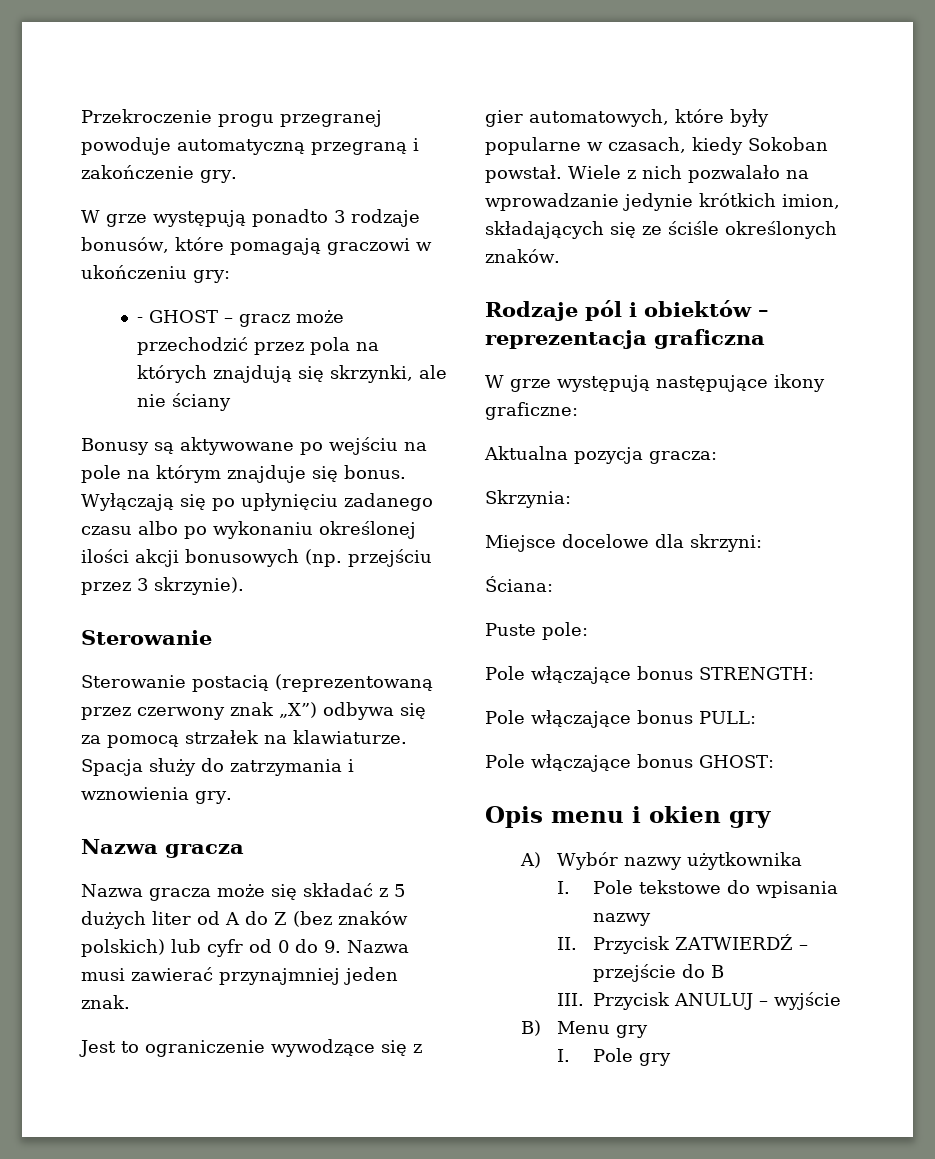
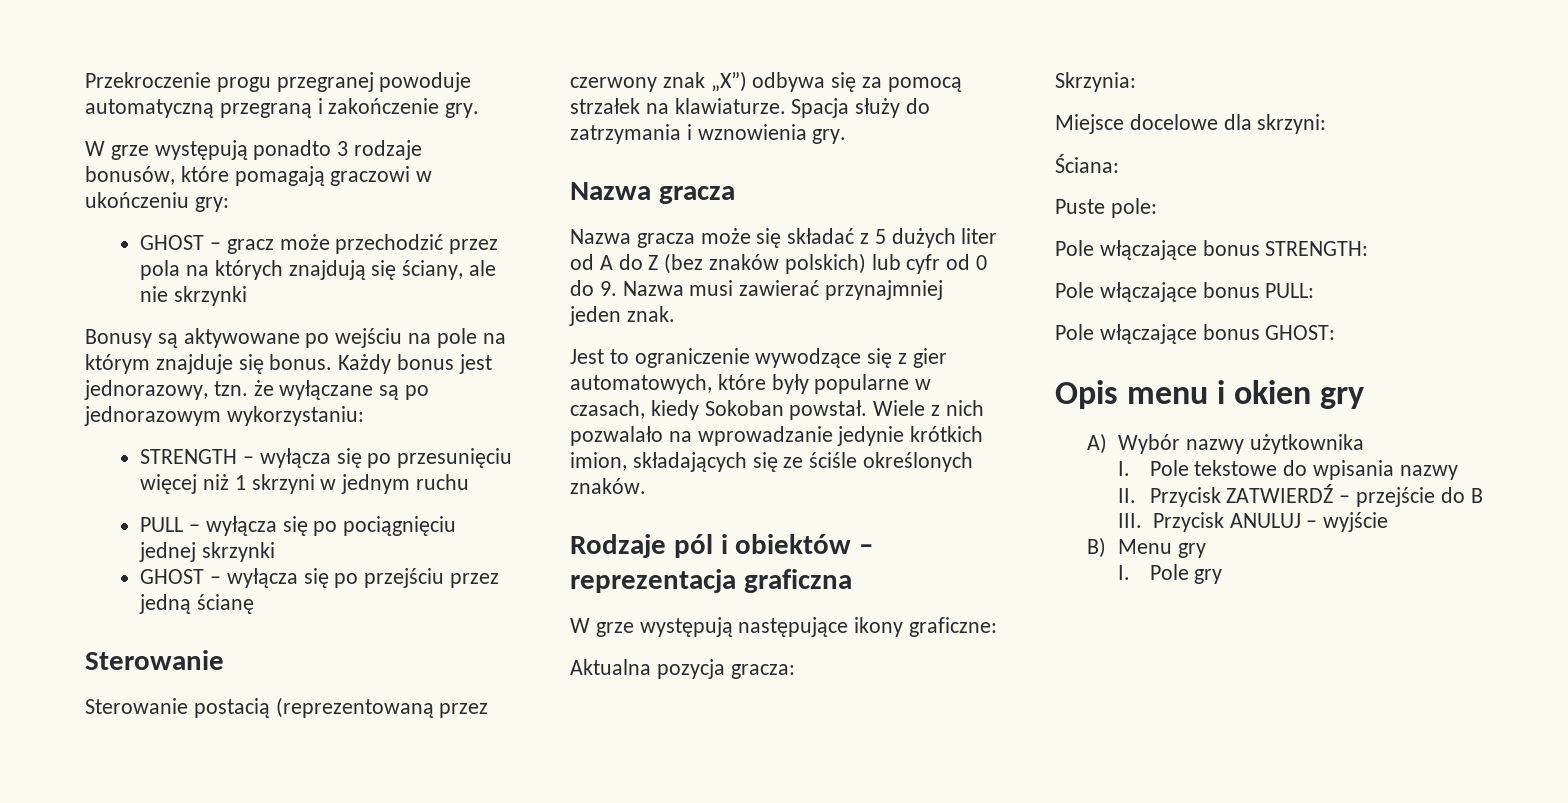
- - GHOST – gracz może przechodzić przez pola na których znajdują się skrzynki, ale nie ściany
+ GHOST – gracz może przechodzić przez pola na których znajdują się ściany, ale nie skrzynki
- Wyłączają się po upłynięciu zadanego czasu albo po wykonaniu określonej ilości akcji bonusowych (np. przejściu przez 3 skrzynie).
+ Każdy bonus jest jednorazowy, tzn. że wyłączane są po jednorazowym wykorzystaniu:
+ STRENGTH – wyłącza się po przesunięciu więcej niż 1 skrzyni w jednym ruchu
+ PULL – wyłącza się po pociągnięciu jednej skrzynki
+ GHOST – wyłącza się po przejściu przez jedną ścianę

